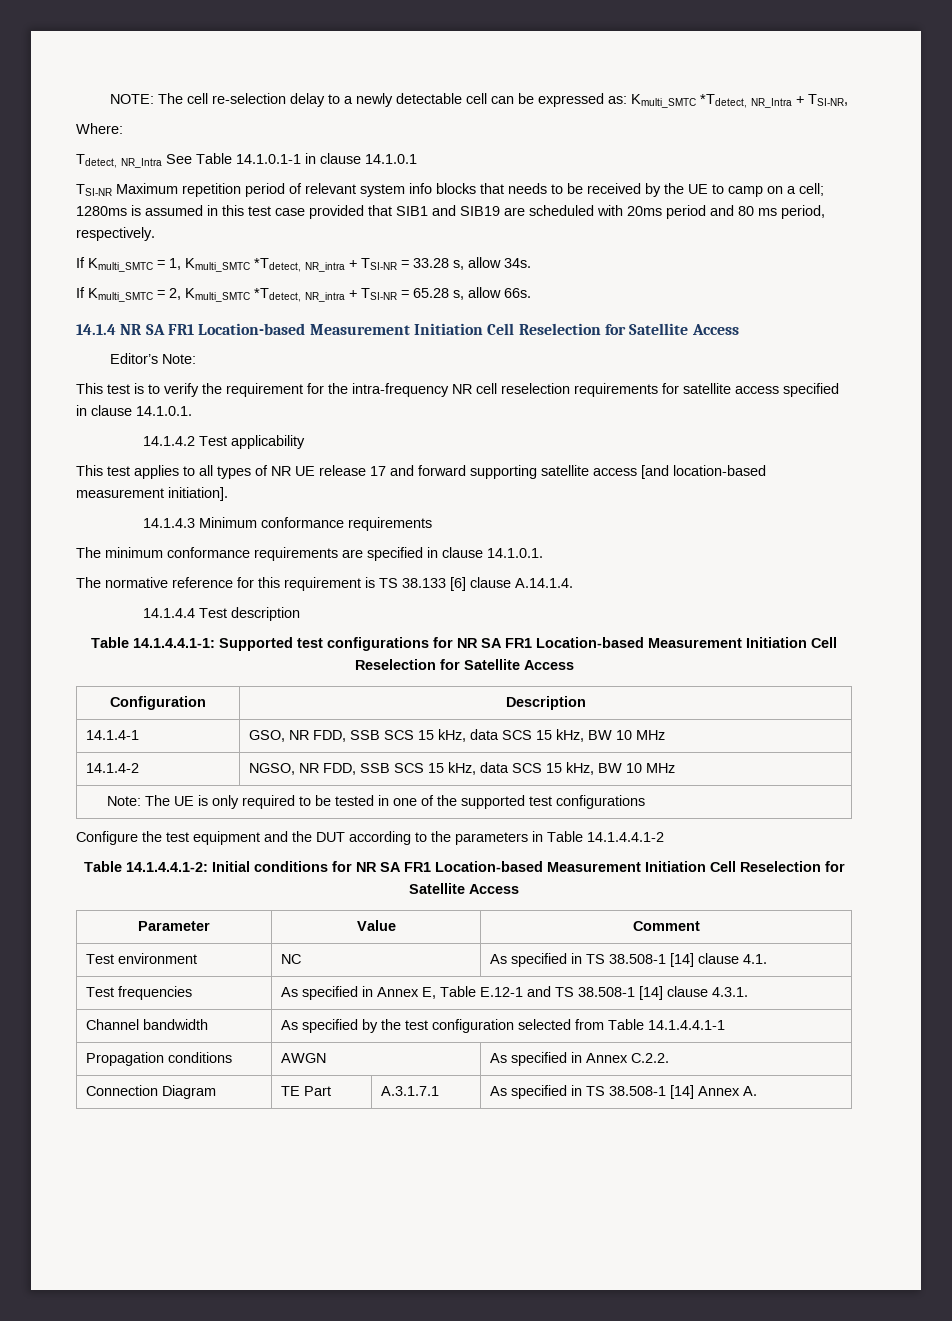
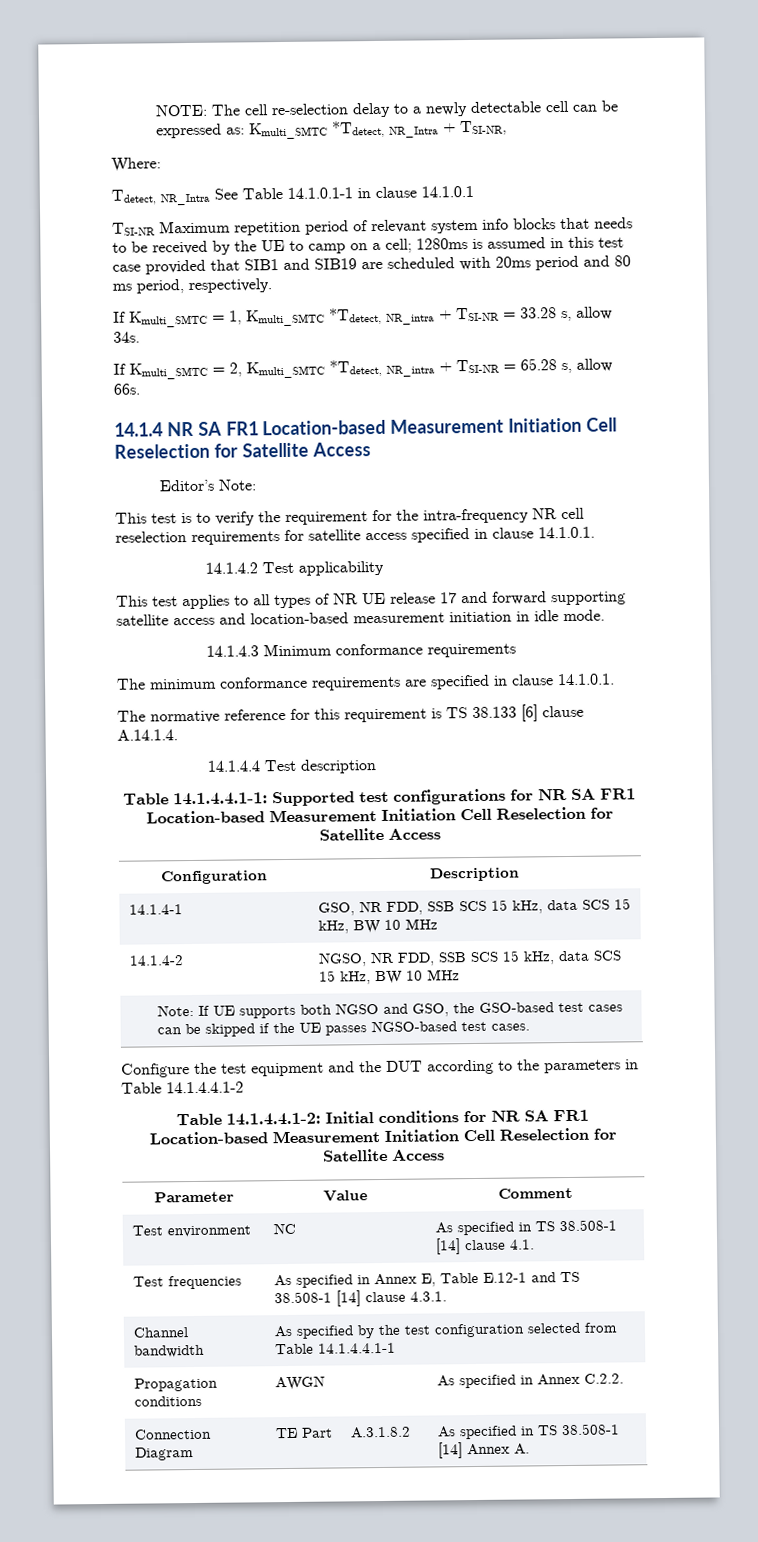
- This test applies to all types of NR UE release 17 and forward supporting satellite access [and location-based measurement initiation].
+ This test applies to all types of NR UE release 17 and forward supporting satellite access and location-based measurement initiation in idle mode.
- Note: The UE is only required to be tested in one of the supported test configurations
+ Note: If UE supports both NGSO and GSO, the GSO-based test cases can be skipped if the UE passes NGSO-based test cases.
- Connection Diagram | TE Part | A.3.1.7.1 | As specified in TS 38.508-1 [14] Annex A.
+ Connection Diagram | TE Part | A.3.1.8.2 | As specified in TS 38.508-1 [14] Annex A.

